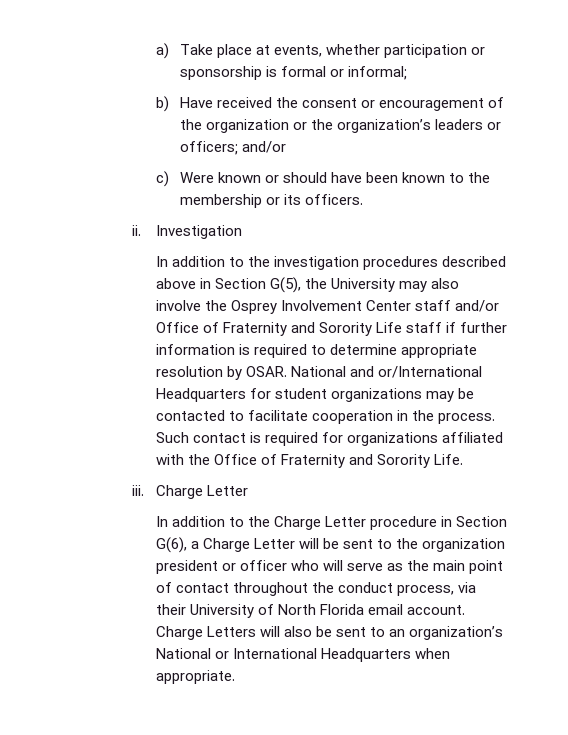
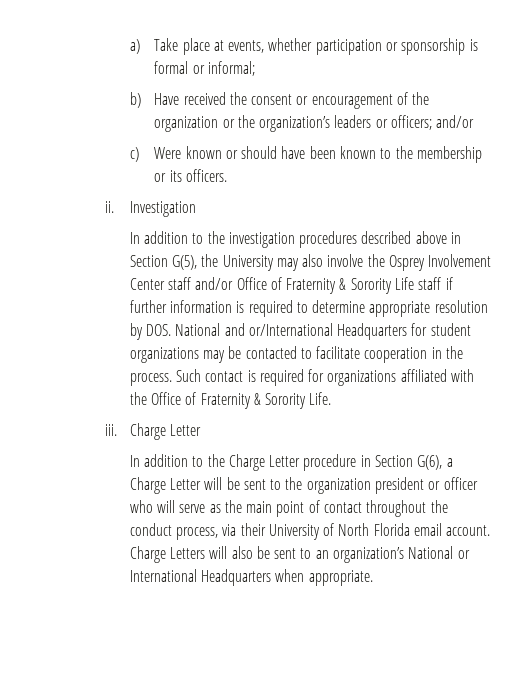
- In addition to the investigation procedures described above in Section G(5), the University may also involve the Osprey Involvement Center staff and/or Office of Fraternity and Sorority Life staff if further information is required to determine appropriate resolution by OSAR. National and or/International Headquarters for student organizations may be contacted to facilitate cooperation in the process.
+ In addition to the investigation procedures described above in Section G(5), the University may also involve the Osprey Involvement Center staff and/or Office of Fraternity & Sorority Life staff if further information is required to determine appropriate resolution by DOS. National and or/International Headquarters for student organizations may be contacted to facilitate cooperation in the process.
- Such contact is required for organizations affiliated with the Office of Fraternity and Sorority Life.
+ Such contact is required for organizations affiliated with the Office of Fraternity & Sorority Life.

